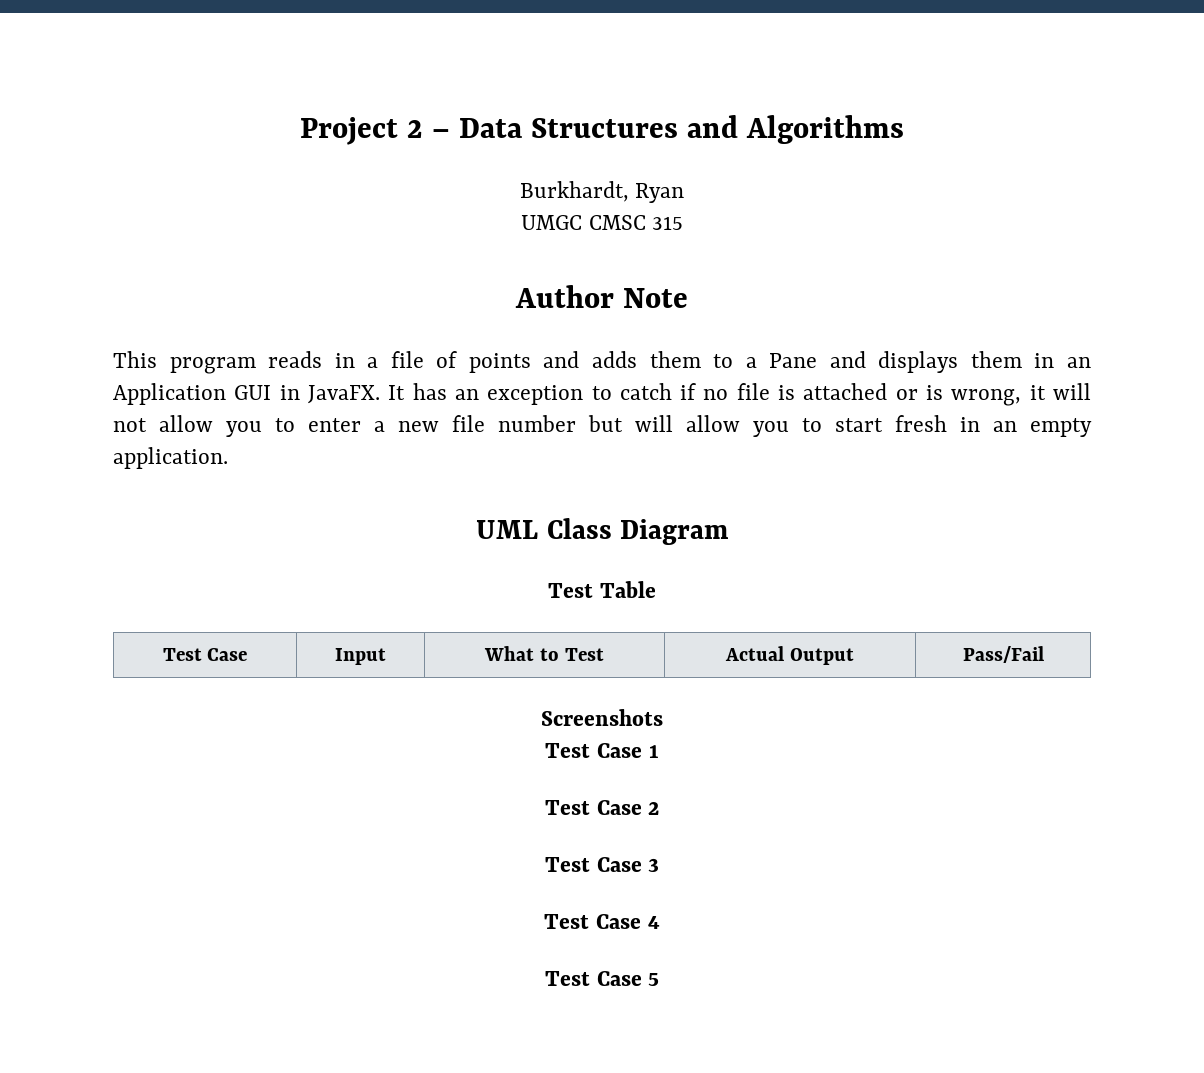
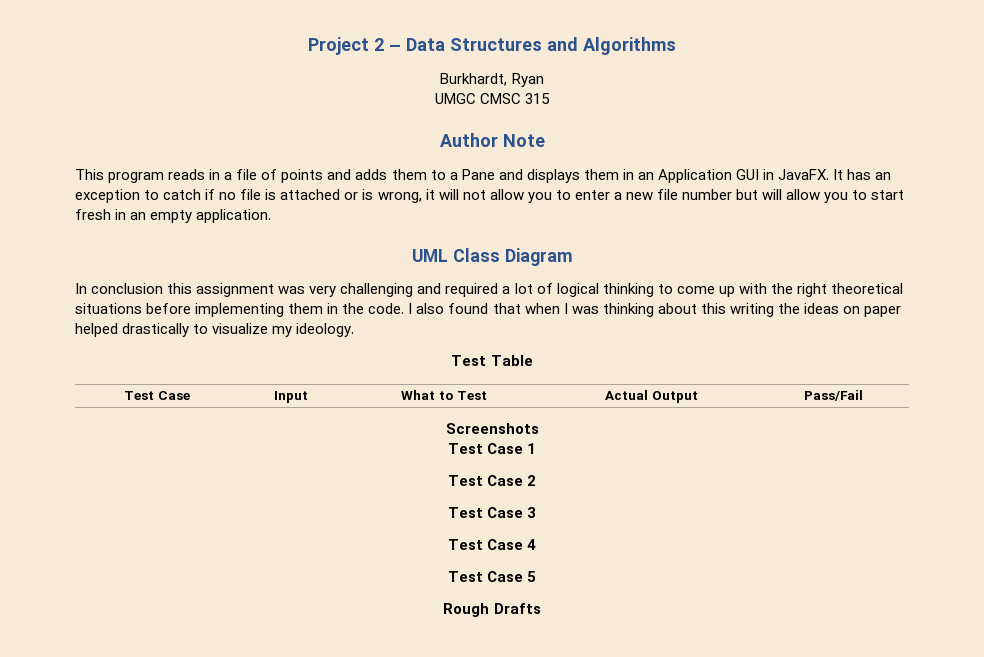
+ In conclusion this assignment was very challenging and required a lot of logical thinking to come up with the right theoretical situations before implementing them in the code. I also found that when I was thinking about this writing the ideas on paper helped drastically to visualize my ideology.
+ Rough Drafts

